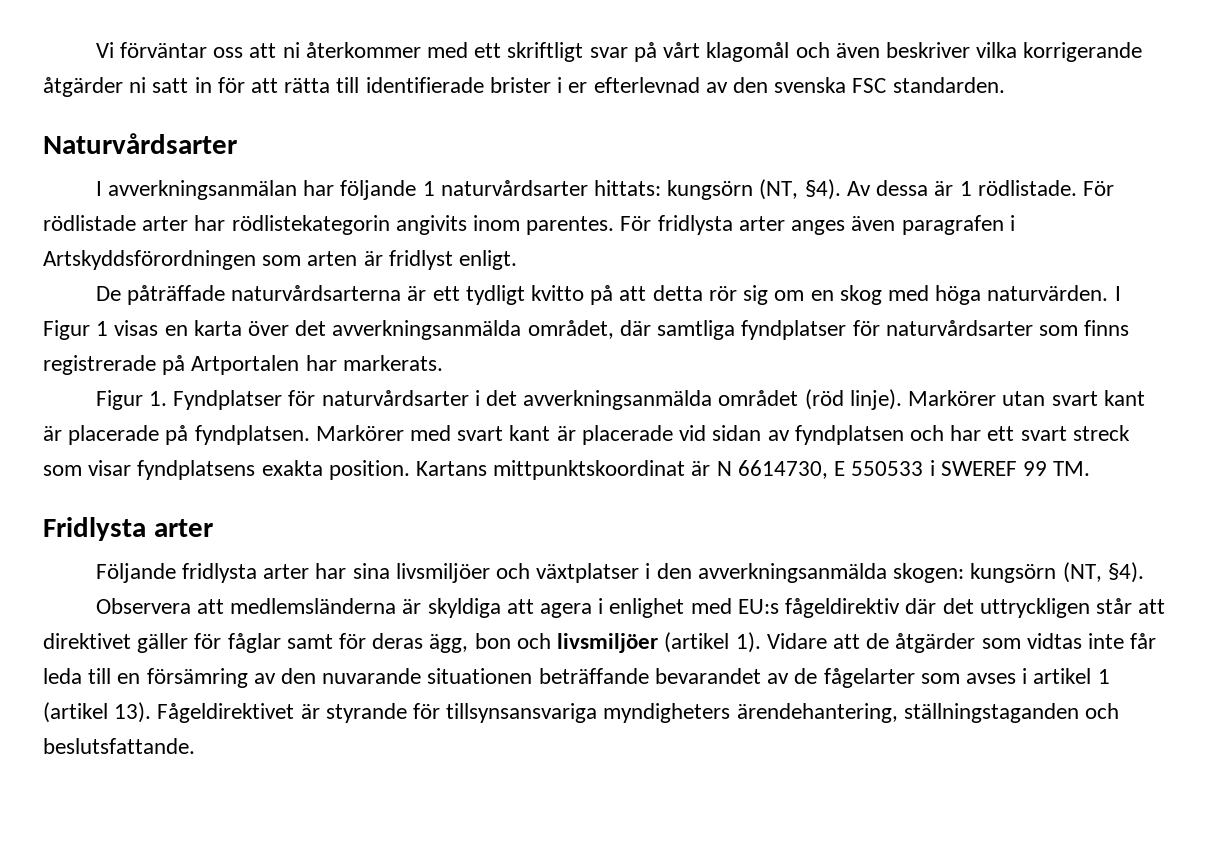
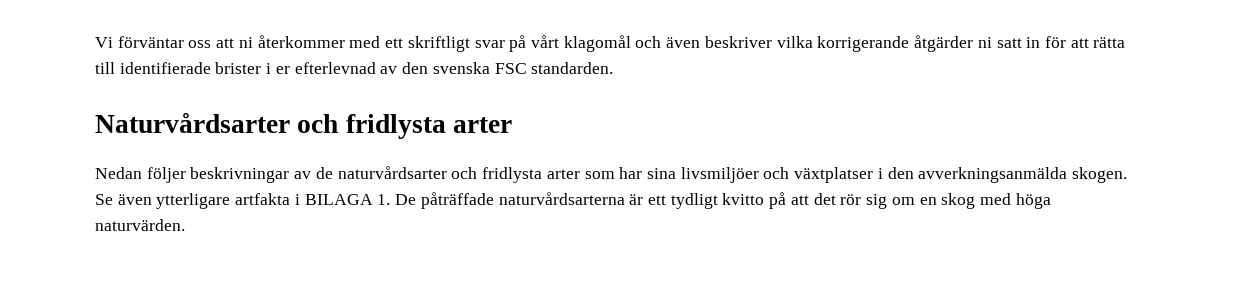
- Naturvårdsarter
- I avverkningsanmälan har följande 1 naturvårdsarter hittats: kungsörn (NT, §4). Av dessa är 1 rödlistade. För rödlistade arter har rödlistekategorin angivits inom parentes. För fridlysta arter anges även paragrafen i Artskyddsförordningen som arten är fridlyst enligt.
- De påträffade naturvårdsarterna är ett tydligt kvitto på att detta rör sig om en skog med höga naturvärden. I Figur 1 visas en karta över det avverkningsanmälda området, där samtliga fyndplatser för naturvårdsarter som finns registrerade på Artportalen har markerats.
- Figur 1. Fyndplatser för naturvårdsarter i det avverkningsanmälda området (röd linje). Markörer utan svart kant är placerade på fyndplatsen. Markörer med svart kant är placerade vid sidan av fyndplatsen och har ett svart streck som visar fyndplatsens exakta position. Kartans mittpunktskoordinat är N 6614730, E 550533 i SWEREF 99 TM.
- Fridlysta arter
- Följande fridlysta arter har sina livsmiljöer och växtplatser i den avverkningsanmälda skogen: kungsörn (NT, §4).
- Observera att medlemsländerna är skyldiga att agera i enlighet med EU:s fågeldirektiv där det uttryckligen står att direktivet gäller för fåglar samt för deras ägg, bon och livsmiljöer (artikel 1). Vidare att de åtgärder som vidtas inte får leda till en försämring av den nuvarande situationen beträffande bevarandet av de fågelarter som avses i artikel 1 (artikel 13). Fågeldirektivet är styrande för tillsynsansvariga myndigheters ärendehantering, ställningstaganden och beslutsfattande.
+ Naturvårdsarter och fridlysta arter
+ Nedan följer beskrivningar av de naturvårdsarter och fridlysta arter som har sina livsmiljöer och växtplatser i den avverkningsanmälda skogen. Se även ytterligare artfakta i BILAGA 1. De påträffade naturvårdsarterna är ett tydligt kvitto på att det rör sig om en skog med höga naturvärden.

